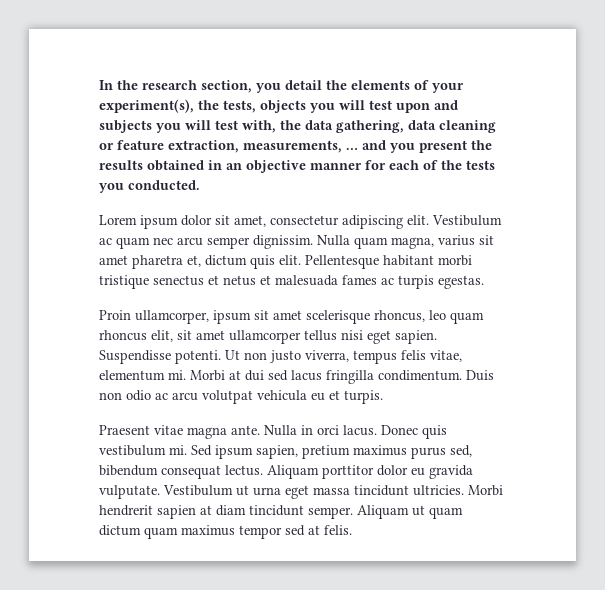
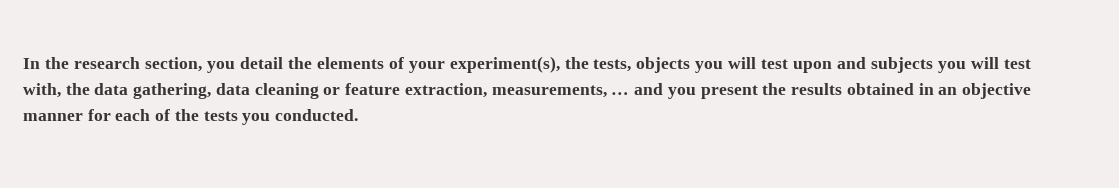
- Lorem ipsum dolor sit amet, consectetur adipiscing elit. Vestibulum ac quam nec arcu semper dignissim. Nulla quam magna, varius sit amet pharetra et, dictum quis elit. Pellentesque habitant morbi tristique senectus et netus et malesuada fames ac turpis egestas.
- Proin ullamcorper, ipsum sit amet scelerisque rhoncus, leo quam rhoncus elit, sit amet ullamcorper tellus nisi eget sapien. Suspendisse potenti. Ut non justo viverra, tempus felis vitae, elementum mi. Morbi at dui sed lacus fringilla condimentum. Duis non odio ac arcu volutpat vehicula eu et turpis.
- Praesent vitae magna ante. Nulla in orci lacus. Donec quis vestibulum mi. Sed ipsum sapien, pretium maximus purus sed, bibendum consequat lectus. Aliquam porttitor dolor eu gravida vulputate. Vestibulum ut urna eget massa tincidunt ultricies. Morbi hendrerit sapien at diam tincidunt semper. Aliquam ut quam dictum quam maximus tempor sed at felis.

